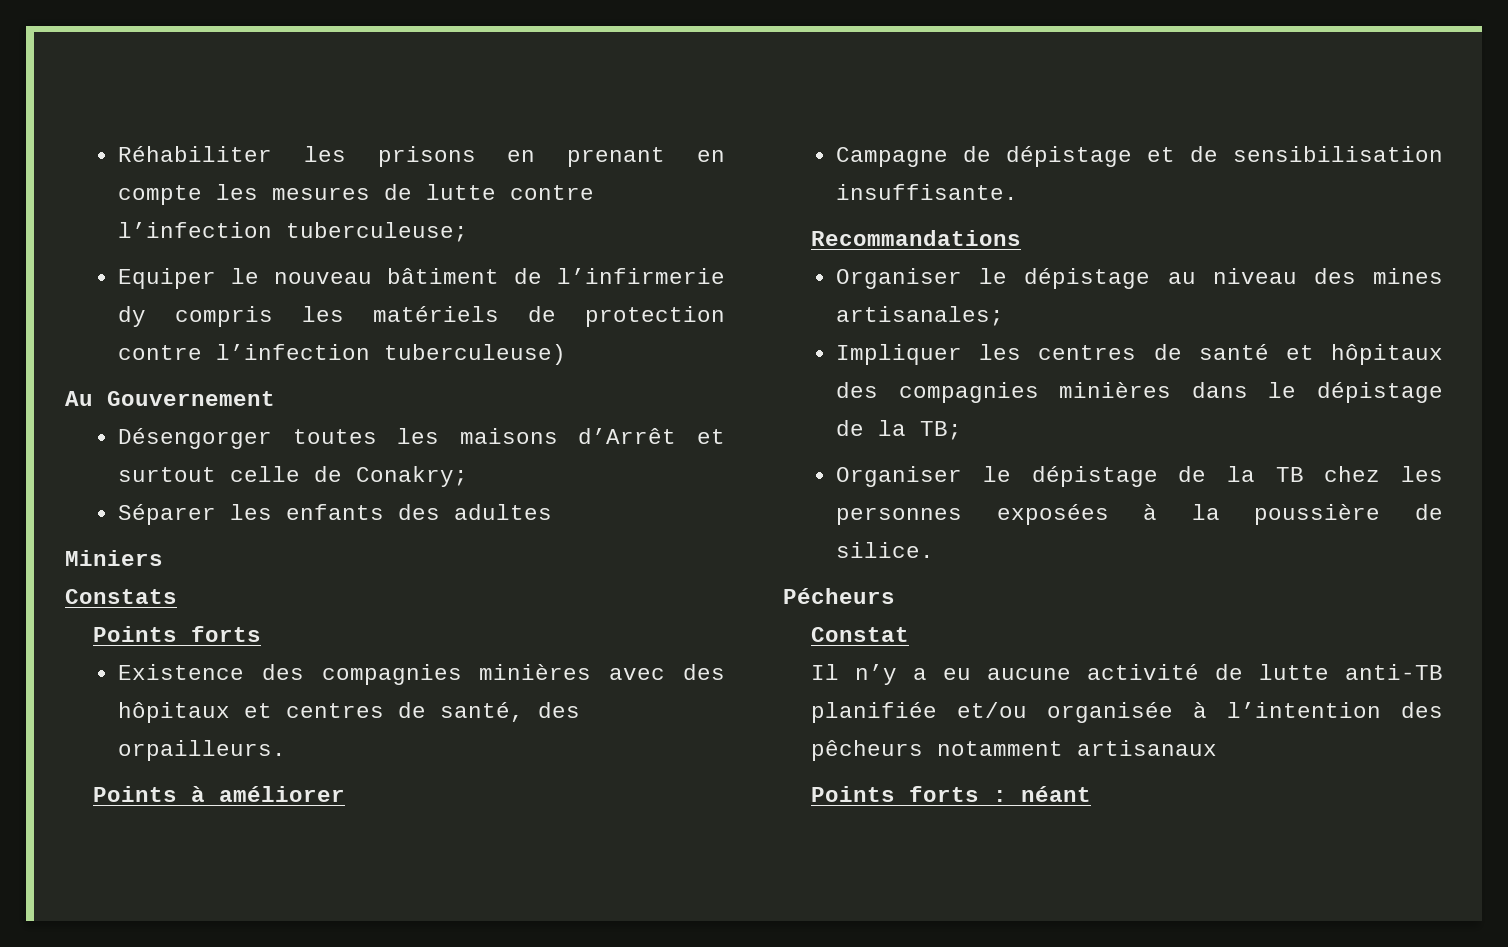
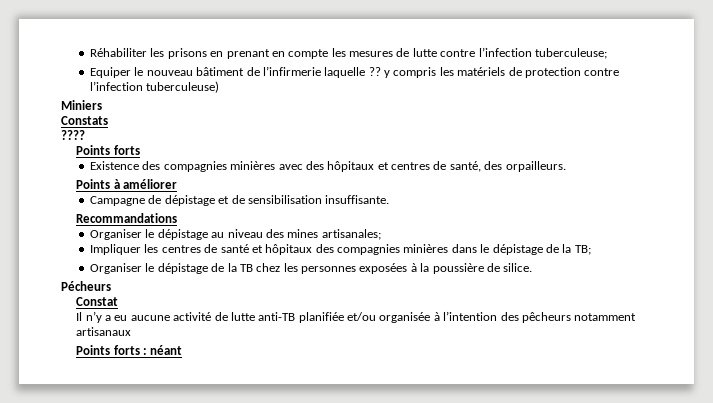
- Equiper le nouveau bâtiment de l’infirmerie dy compris les matériels de protection contre l’infection tuberculeuse)
+ Equiper le nouveau bâtiment de l’infirmerie laquelle ?? y compris les matériels de protection contre l’infection tuberculeuse)
- Au Gouvernement
- Désengorger toutes les maisons d’Arrêt et surtout celle de Conakry;
- Séparer les enfants des adultes
+ ????

